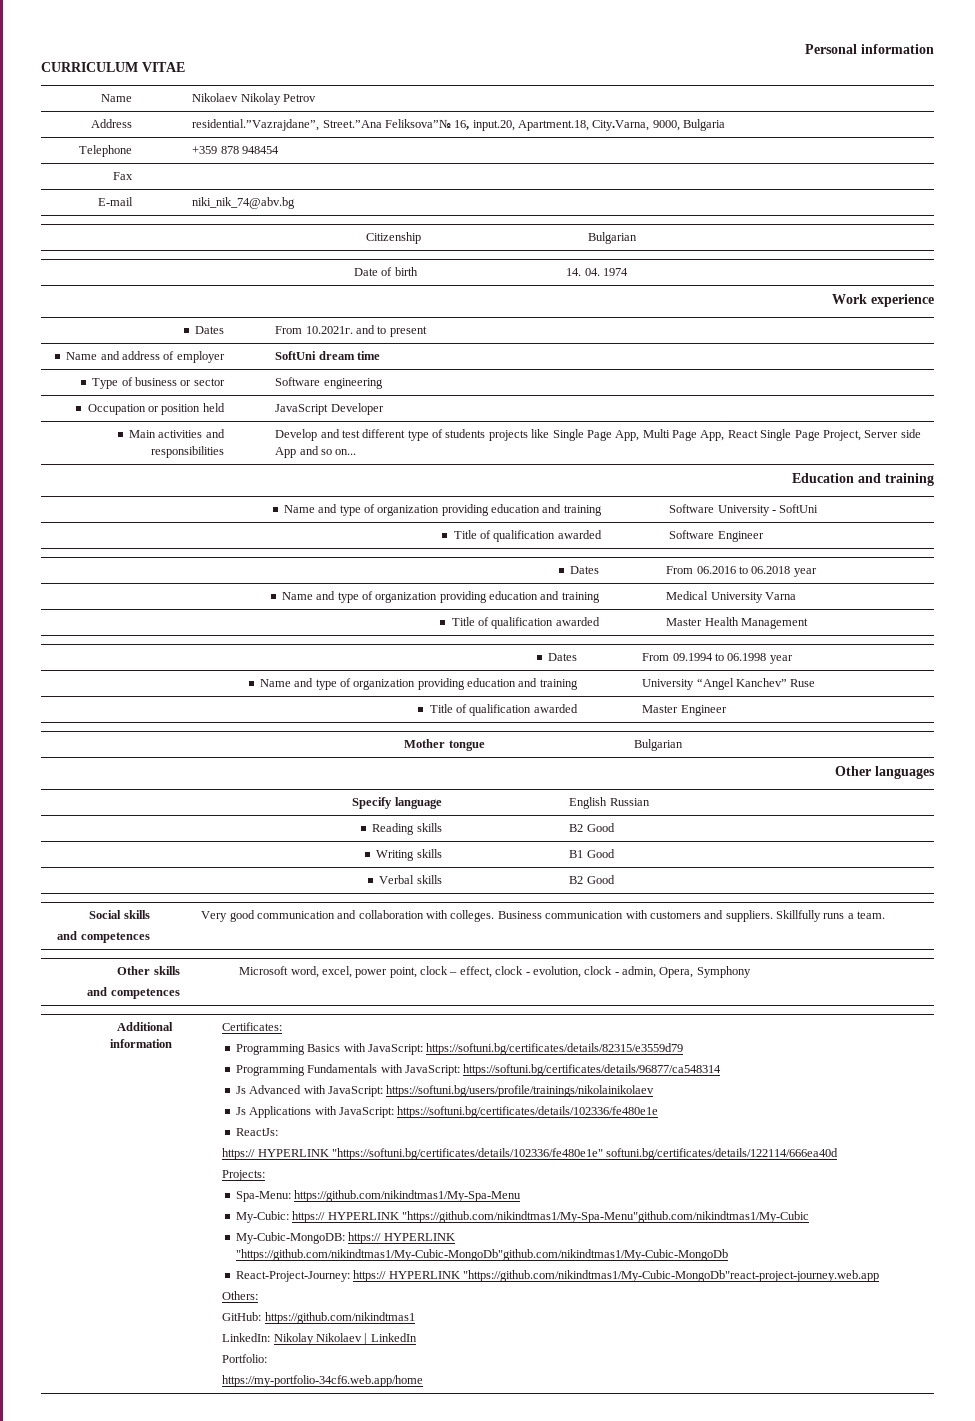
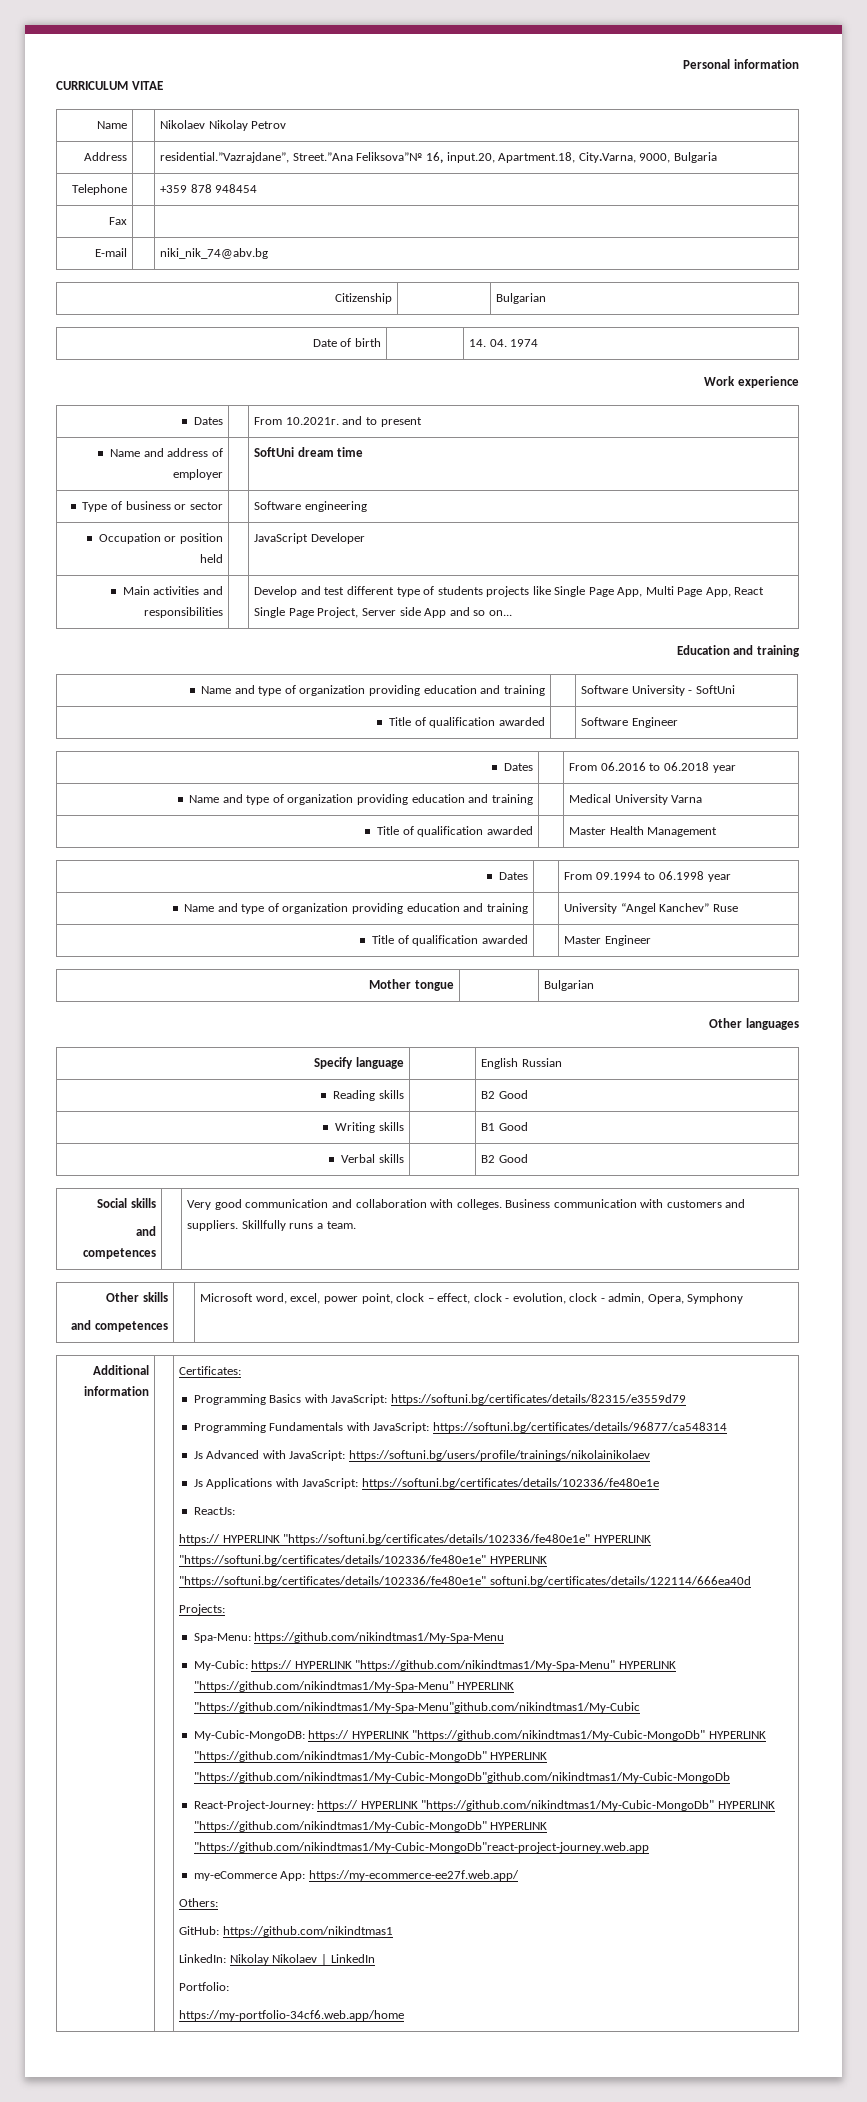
- https:// HYPERLINK "https://softuni.bg/certificates/details/102336/fe480e1e" softuni.bg/certificates/details/122114/666ea40d
+ https:// HYPERLINK "https://softuni.bg/certificates/details/102336/fe480e1e" HYPERLINK "https://softuni.bg/certificates/details/102336/fe480e1e" HYPERLINK "https://softuni.bg/certificates/details/102336/fe480e1e" softuni.bg/certificates/details/122114/666ea40d
- My-Cubic: https:// HYPERLINK "https://github.com/nikindtmas1/My-Spa-Menu"github.com/nikindtmas1/My-Cubic
+ My-Cubic: https:// HYPERLINK "https://github.com/nikindtmas1/My-Spa-Menu" HYPERLINK "https://github.com/nikindtmas1/My-Spa-Menu" HYPERLINK "https://github.com/nikindtmas1/My-Spa-Menu"github.com/nikindtmas1/My-Cubic
- My-Cubic-MongoDB: https:// HYPERLINK "https://github.com/nikindtmas1/My-Cubic-MongoDb"github.com/nikindtmas1/My-Cubic-MongoDb
+ My-Cubic-MongoDB: https:// HYPERLINK "https://github.com/nikindtmas1/My-Cubic-MongoDb" HYPERLINK "https://github.com/nikindtmas1/My-Cubic-MongoDb" HYPERLINK "https://github.com/nikindtmas1/My-Cubic-MongoDb"github.com/nikindtmas1/My-Cubic-MongoDb
- React-Project-Journey: https:// HYPERLINK "https://github.com/nikindtmas1/My-Cubic-MongoDb"react-project-journey.web.app
+ React-Project-Journey: https:// HYPERLINK "https://github.com/nikindtmas1/My-Cubic-MongoDb" HYPERLINK "https://github.com/nikindtmas1/My-Cubic-MongoDb" HYPERLINK "https://github.com/nikindtmas1/My-Cubic-MongoDb"react-project-journey.web.app
+ my-eCommerce App: https://my-ecommerce-ee27f.web.app/

